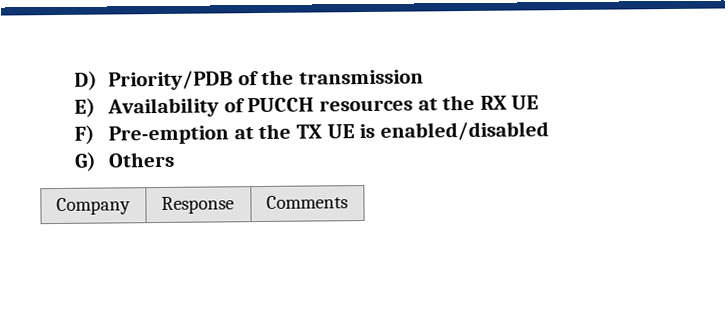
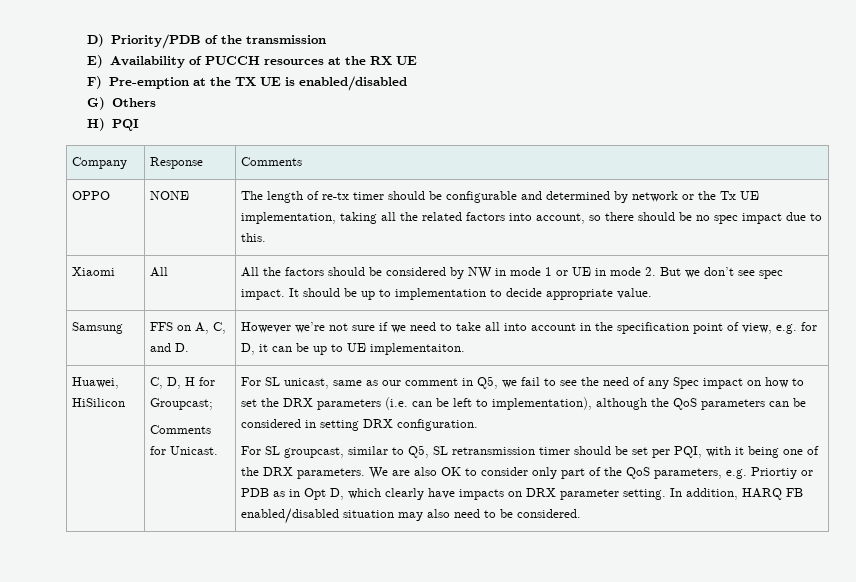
+ H) PQI
+ OPPO | NONE | The length of re-tx timer should be configurable and determined by network or the Tx UE implementation, taking all the related factors into account, so there should be no spec impact due to this.
+ Xiaomi | All | All the factors should be considered by NW in mode 1 or UE in mode 2. But we don’t see spec impact. It should be up to implementation to decide appropriate value.
+ Samsung | FFS on A, C, and D. | However we’re not sure if we need to take all into account in the specification point of view, e.g. for D, it can be up to UE implementaiton.
+ Huawei, HiSilicon | C, D, H for Groupcast;
+ Comments for Unicast. | For SL unicast, same as our comment in Q5, we fail to see the need of any Spec impact on how to set the DRX parameters (i.e. can be left to implementation), although the QoS parameters can be considered in setting DRX configuration.
+ For SL groupcast, similar to Q5, SL retransmission timer should be set per PQI, with it being one of the DRX parameters. We are also OK to consider only part of the QoS parameters, e.g. Priortiy or PDB as in Opt D, which clearly have impacts on DRX parameter setting. In addition, HARQ FB enabled/disabled situation may also need to be considered.

